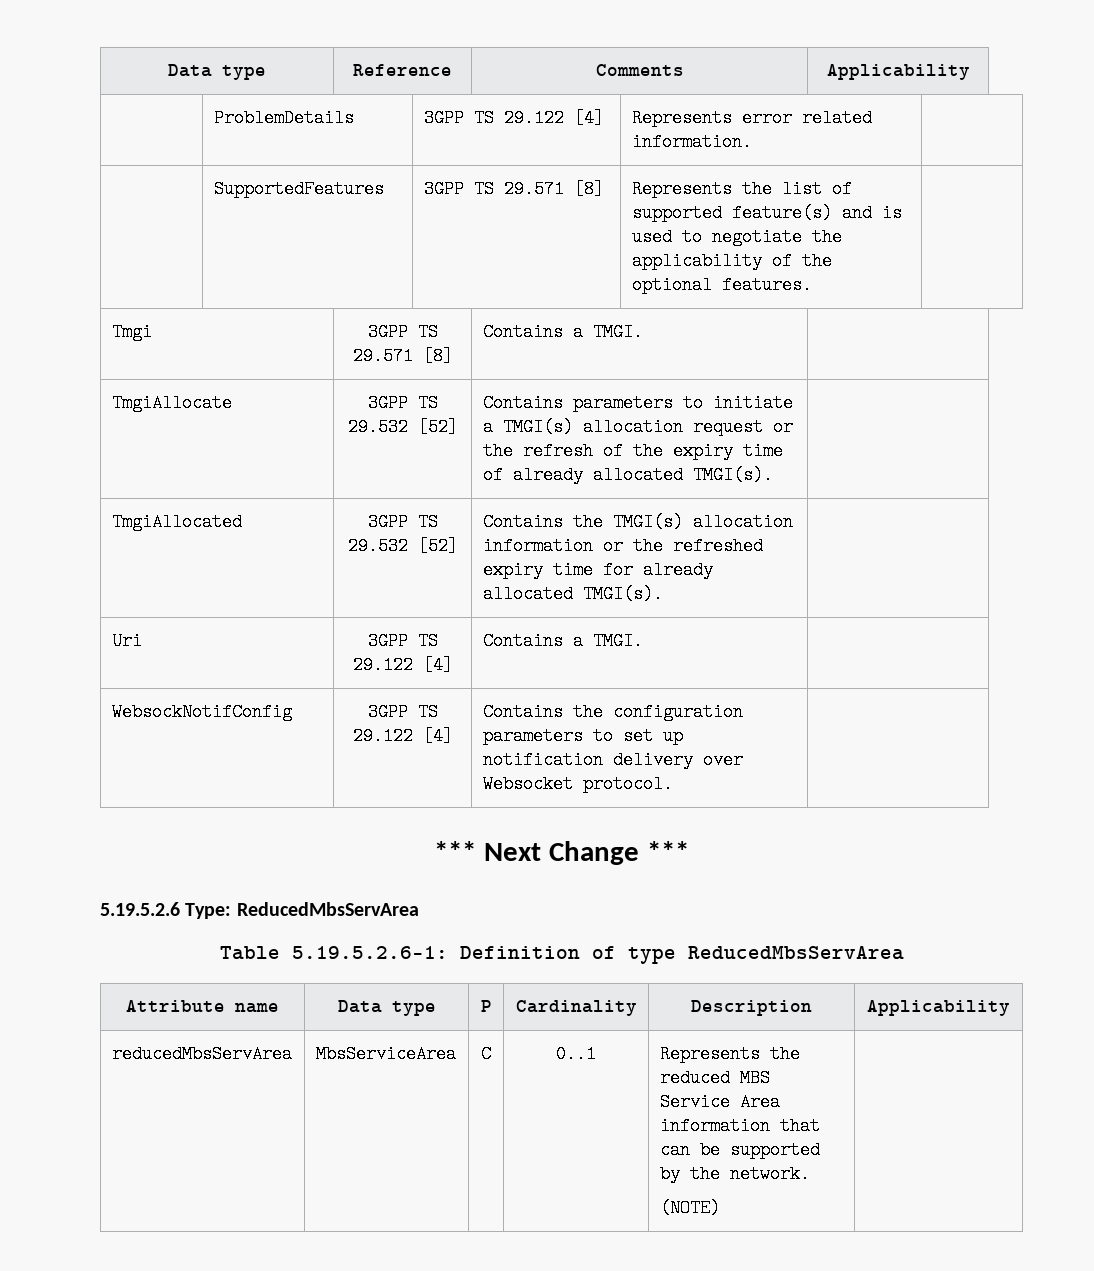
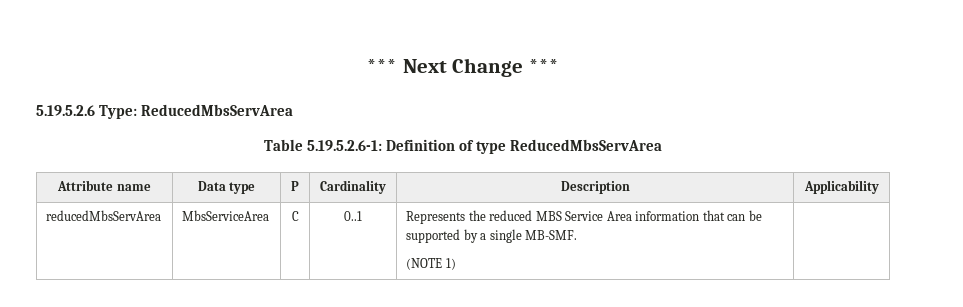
- Data type | Reference | Comments | Applicability
- | ProblemDetails | 3GPP TS 29.122 [4] | Represents error related information. |
- | SupportedFeatures | 3GPP TS 29.571 [8] | Represents the list of supported feature(s) and is used to negotiate the applicability of the optional features. |
- Tmgi | 3GPP TS 29.571 [8] | Contains a TMGI. |
- TmgiAllocate | 3GPP TS 29.532 [52] | Contains parameters to initiate a TMGI(s) allocation request or the refresh of the expiry time of already allocated TMGI(s). |
- TmgiAllocated | 3GPP TS 29.532 [52] | Contains the TMGI(s) allocation information or the refreshed expiry time for already allocated TMGI(s). |
- Uri | 3GPP TS 29.122 [4] | Contains a TMGI. |
- WebsockNotifConfig | 3GPP TS 29.122 [4] | Contains the configuration parameters to set up notification delivery over Websocket protocol. |
- reducedMbsServArea | MbsServiceArea | C | 0..1 | Represents the reduced MBS Service Area information that can be supported by the network.
- (NOTE) |
+ reducedMbsServArea | MbsServiceArea | C | 0..1 | Represents the reduced MBS Service Area information that can be supported by a single MB-SMF.
+ (NOTE 1) |

